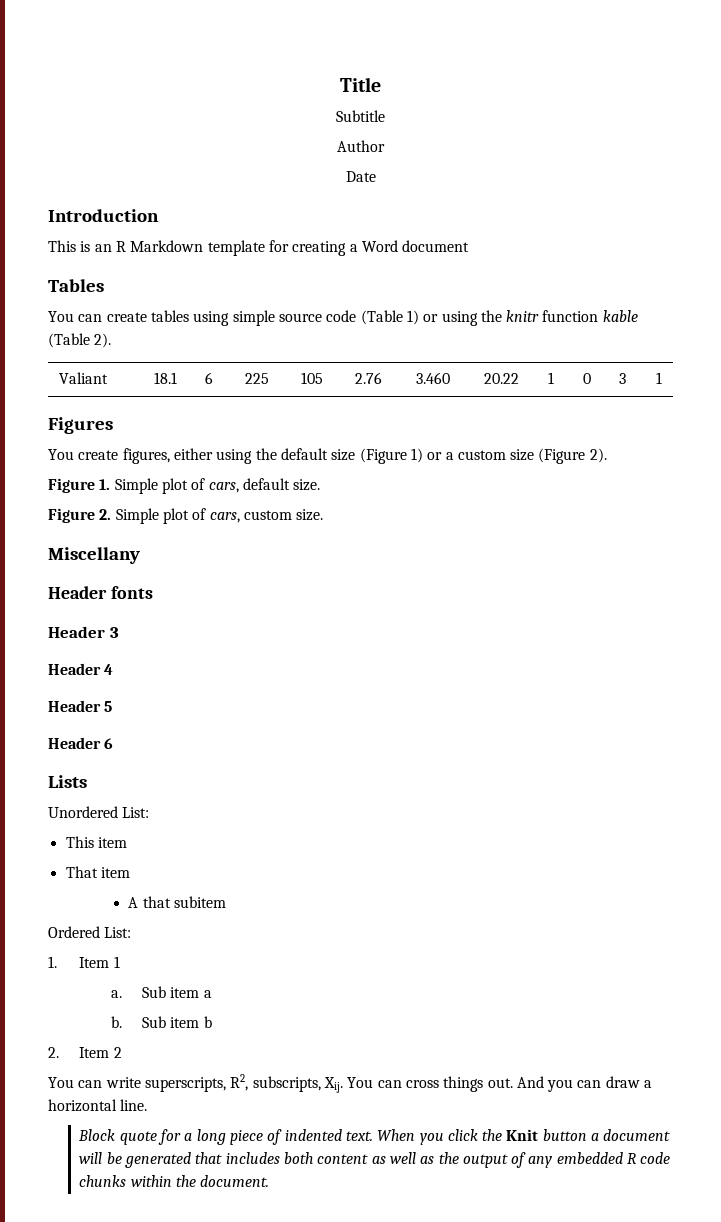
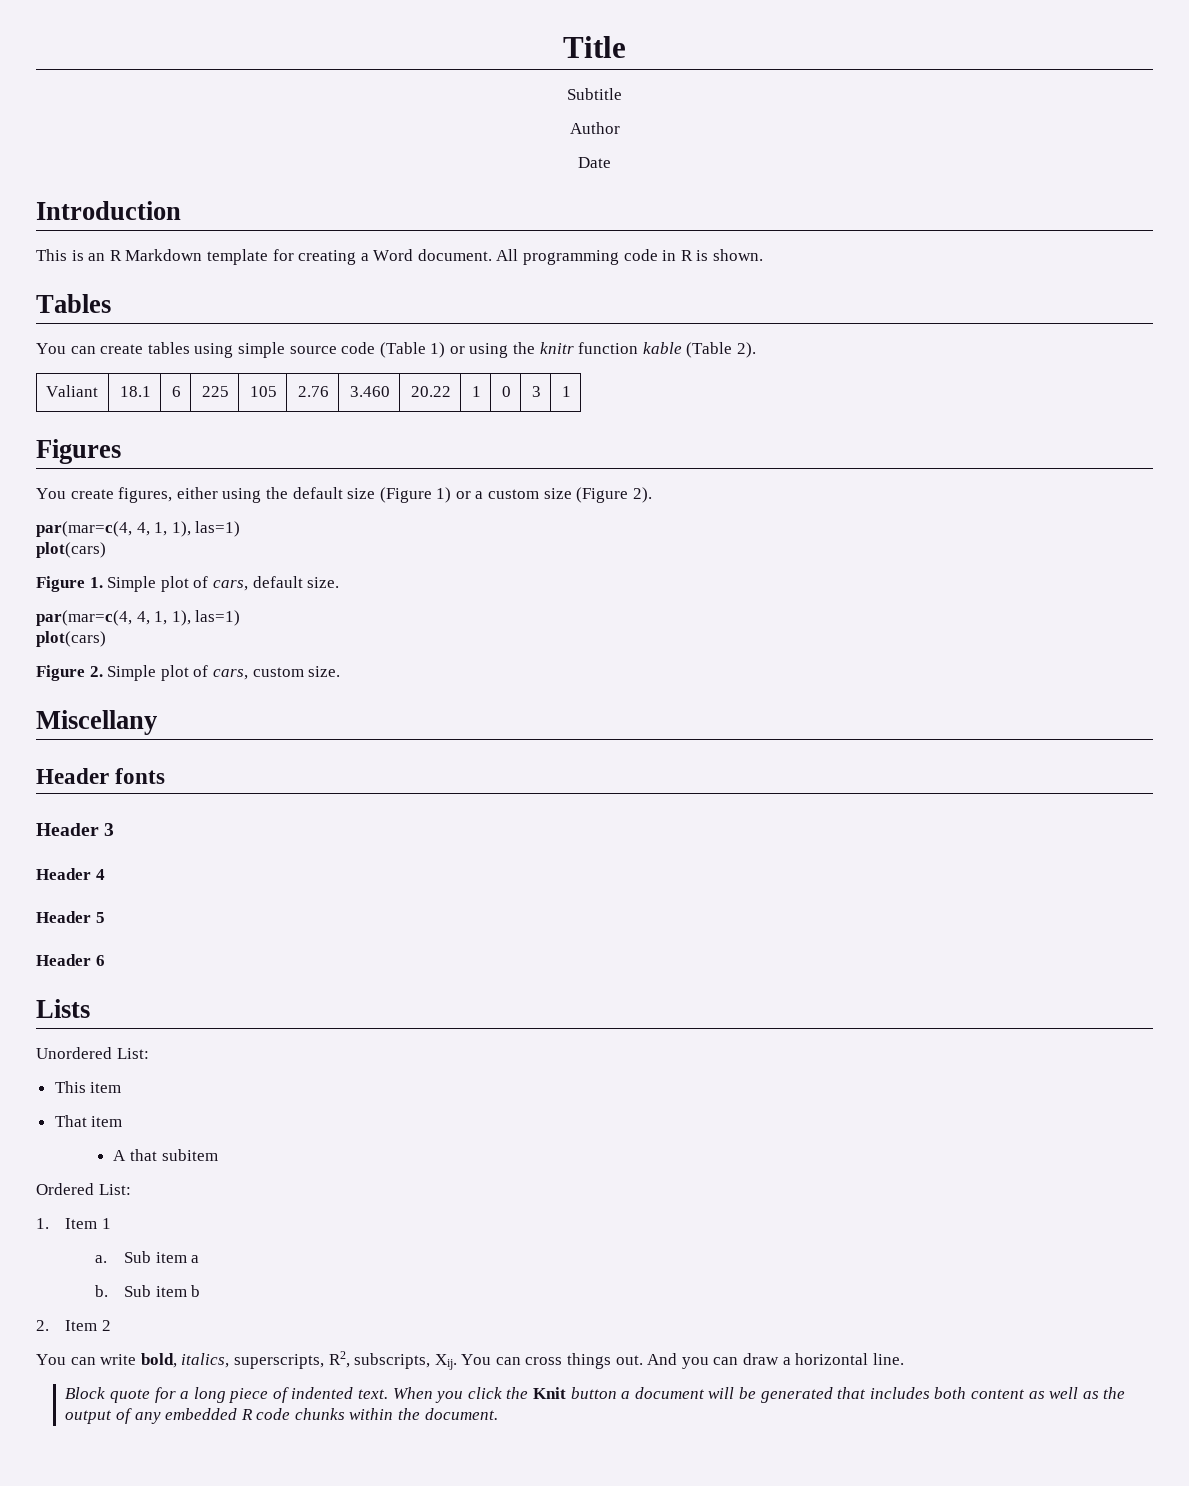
- This is an R Markdown template for creating a Word document
+ This is an R Markdown template for creating a Word document. All programming code in R is shown.
  You create figures, either using the default size (Figure 1) or a custom size (Figure 2).
+ par(mar=c(4, 4, 1, 1), las=1)
+ plot(cars)
  Figure 1. Simple plot of cars, default size.
+ par(mar=c(4, 4, 1, 1), las=1)
+ plot(cars)
- You can write superscripts, R2, subscripts, Xij. You can cross things out.
+ You can write bold, italics, superscripts, R2, subscripts, Xij. You can cross things out.

